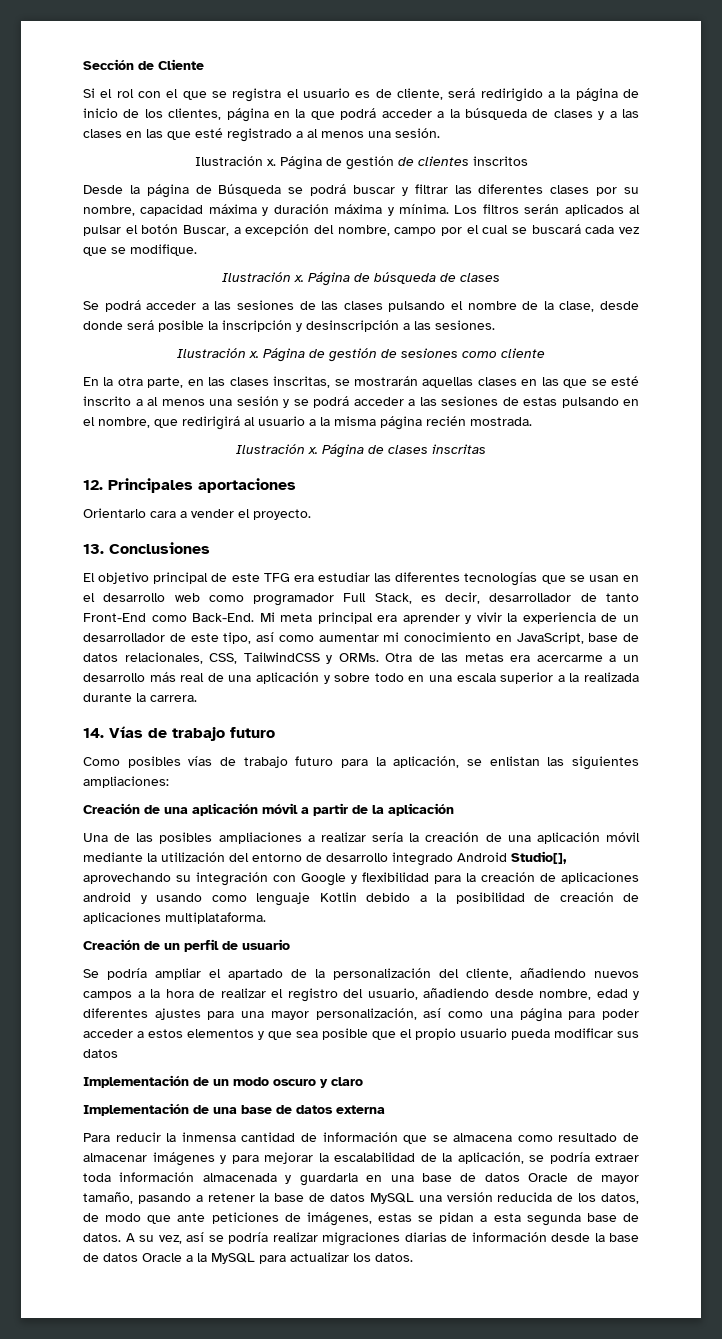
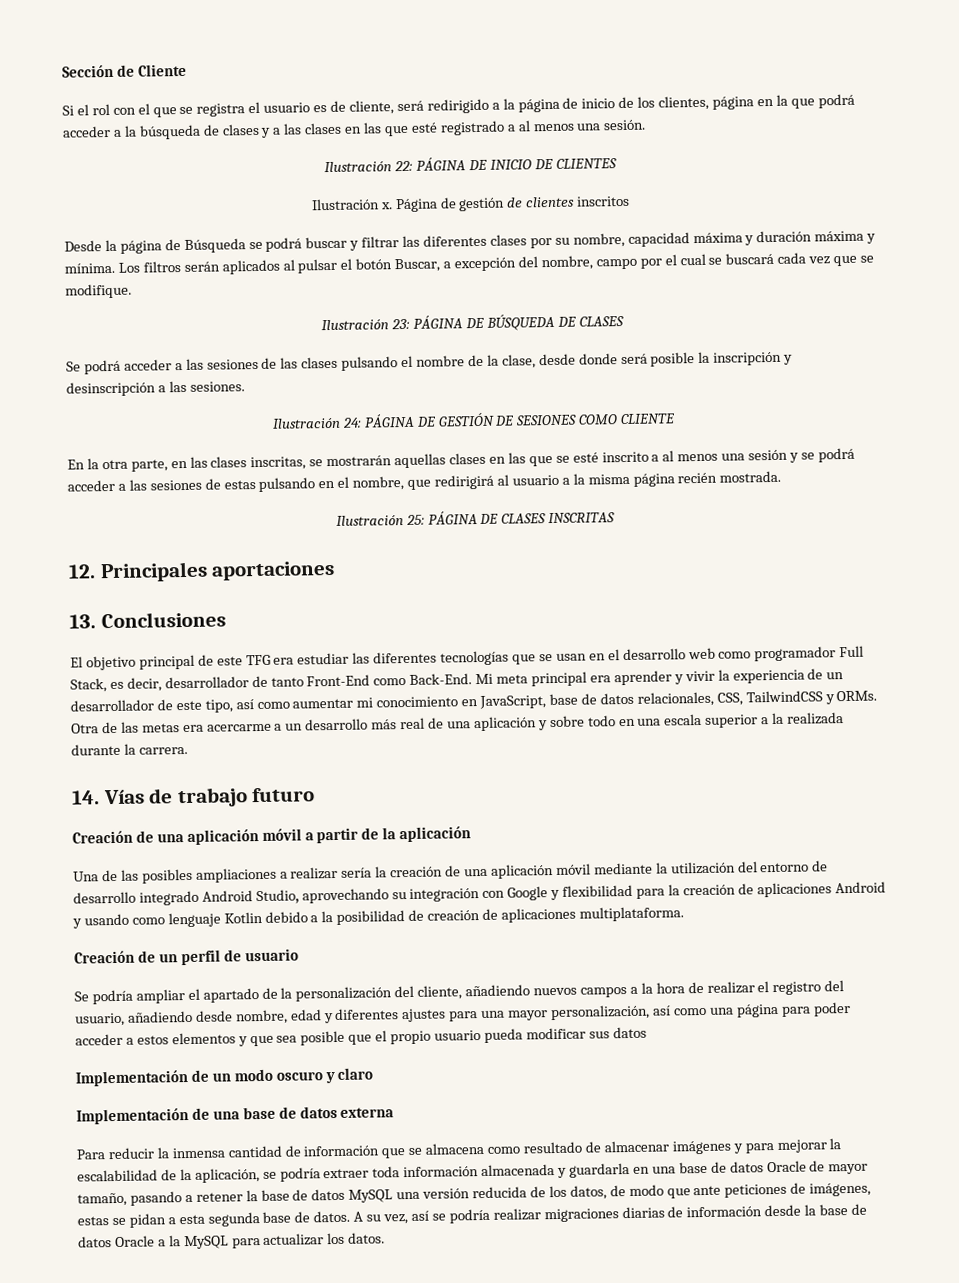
+ Ilustración 22: PÁGINA DE INICIO DE CLIENTES
- Ilustración x. Página de búsqueda de clases
+ Ilustración 23: PÁGINA DE BÚSQUEDA DE CLASES
- Ilustración x. Página de gestión de sesiones como cliente
+ Ilustración 24: PÁGINA DE GESTIÓN DE SESIONES COMO CLIENTE
- Ilustración x. Página de clases inscritas
+ Ilustración 25: PÁGINA DE CLASES INSCRITAS
  12. Principales aportaciones
- Orientarlo cara a vender el proyecto.
- Como posibles vías de trabajo futuro para la aplicación, se enlistan las siguientes ampliaciones:
- Una de las posibles ampliaciones a realizar sería la creación de una aplicación móvil mediante la utilización del entorno de desarrollo integrado Android Studio[], aprovechando su integración con Google y flexibilidad para la creación de aplicaciones android y usando como lenguaje Kotlin debido a la posibilidad de creación de aplicaciones multiplataforma.
+ Una de las posibles ampliaciones a realizar sería la creación de una aplicación móvil mediante la utilización del entorno de desarrollo integrado Android Studio, aprovechando su integración con Google y flexibilidad para la creación de aplicaciones Android y usando como lenguaje Kotlin debido a la posibilidad de creación de aplicaciones multiplataforma.

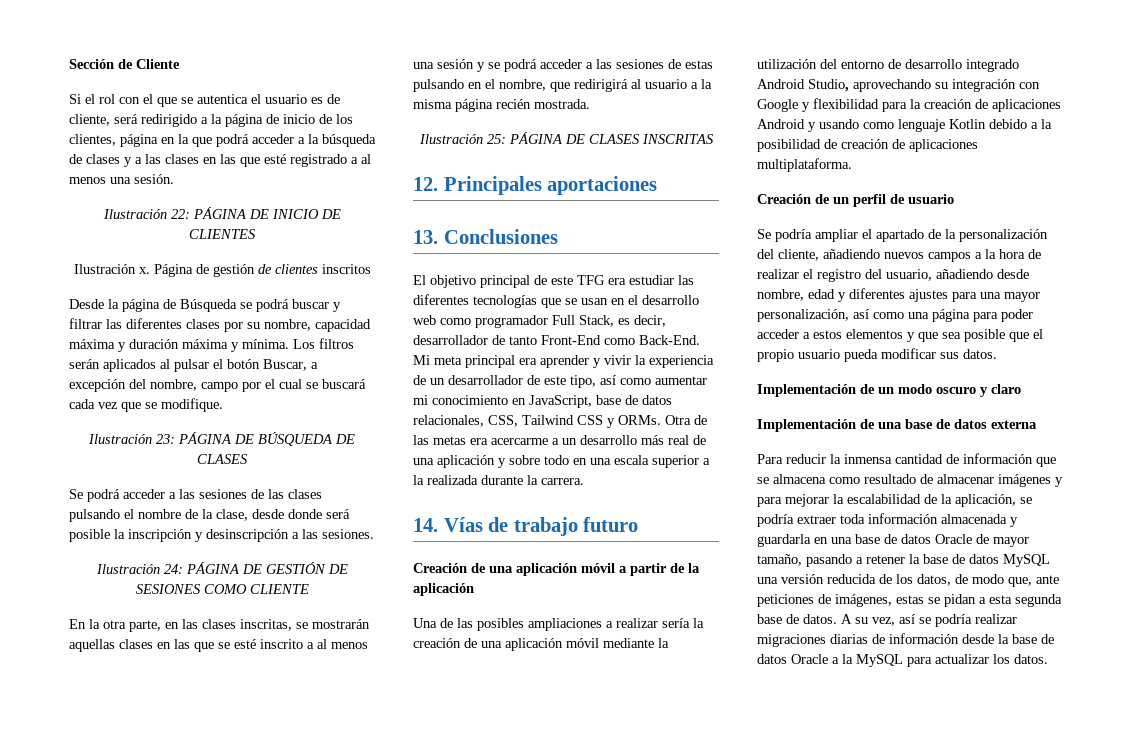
- Si el rol con el que se registra el usuario es de cliente, será redirigido a la página de inicio de los clientes, página en la que podrá acceder a la búsqueda de clases y a las clases en las que esté registrado a al menos una sesión.
+ Si el rol con el que se autentica el usuario es de cliente, será redirigido a la página de inicio de los clientes, página en la que podrá acceder a la búsqueda de clases y a las clases en las que esté registrado a al menos una sesión.
- Mi meta principal era aprender y vivir la experiencia de un desarrollador de este tipo, así como aumentar mi conocimiento en JavaScript, base de datos relacionales, CSS, TailwindCSS y ORMs.
+ Mi meta principal era aprender y vivir la experiencia de un desarrollador de este tipo, así como aumentar mi conocimiento en JavaScript, base de datos relacionales, CSS, Tailwind CSS y ORMs.
- Se podría ampliar el apartado de la personalización del cliente, añadiendo nuevos campos a la hora de realizar el registro del usuario, añadiendo desde nombre, edad y diferentes ajustes para una mayor personalización, así como una página para poder acceder a estos elementos y que sea posible que el propio usuario pueda modificar sus datos
+ Se podría ampliar el apartado de la personalización del cliente, añadiendo nuevos campos a la hora de realizar el registro del usuario, añadiendo desde nombre, edad y diferentes ajustes para una mayor personalización, así como una página para poder acceder a estos elementos y que sea posible que el propio usuario pueda modificar sus datos.
- Para reducir la inmensa cantidad de información que se almacena como resultado de almacenar imágenes y para mejorar la escalabilidad de la aplicación, se podría extraer toda información almacenada y guardarla en una base de datos Oracle de mayor tamaño, pasando a retener la base de datos MySQL una versión reducida de los datos, de modo que ante peticiones de imágenes, estas se pidan a esta segunda base de datos.
+ Para reducir la inmensa cantidad de información que se almacena como resultado de almacenar imágenes y para mejorar la escalabilidad de la aplicación, se podría extraer toda información almacenada y guardarla en una base de datos Oracle de mayor tamaño, pasando a retener la base de datos MySQL una versión reducida de los datos, de modo que, ante peticiones de imágenes, estas se pidan a esta segunda base de datos.

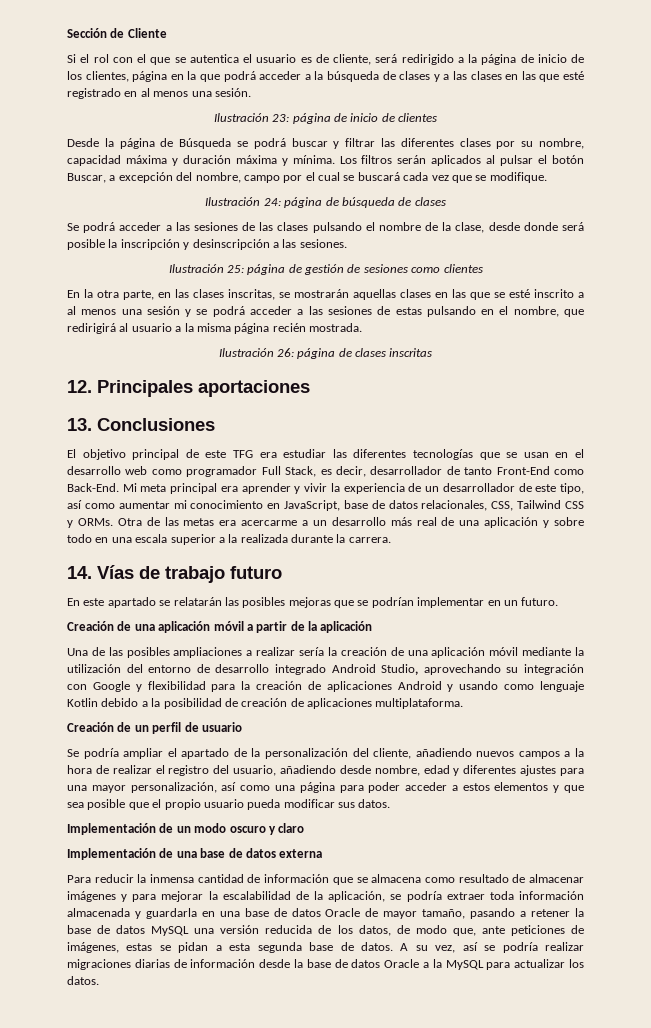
- Si el rol con el que se autentica el usuario es de cliente, será redirigido a la página de inicio de los clientes, página en la que podrá acceder a la búsqueda de clases y a las clases en las que esté registrado a al menos una sesión.
+ Si el rol con el que se autentica el usuario es de cliente, será redirigido a la página de inicio de los clientes, página en la que podrá acceder a la búsqueda de clases y a las clases en las que esté registrado en al menos una sesión.
- Ilustración 22: PÁGINA DE INICIO DE CLIENTES
- Ilustración x. Página de gestión de clientes inscritos
+ Ilustración 23: página de inicio de clientes
- Ilustración 23: PÁGINA DE BÚSQUEDA DE CLASES
+ Ilustración 24: página de búsqueda de clases
- Ilustración 24: PÁGINA DE GESTIÓN DE SESIONES COMO CLIENTE
+ Ilustración 25: página de gestión de sesiones como clientes
- Ilustración 25: PÁGINA DE CLASES INSCRITAS
+ Ilustración 26: página de clases inscritas
+ En este apartado se relatarán las posibles mejoras que se podrían implementar en un futuro.

